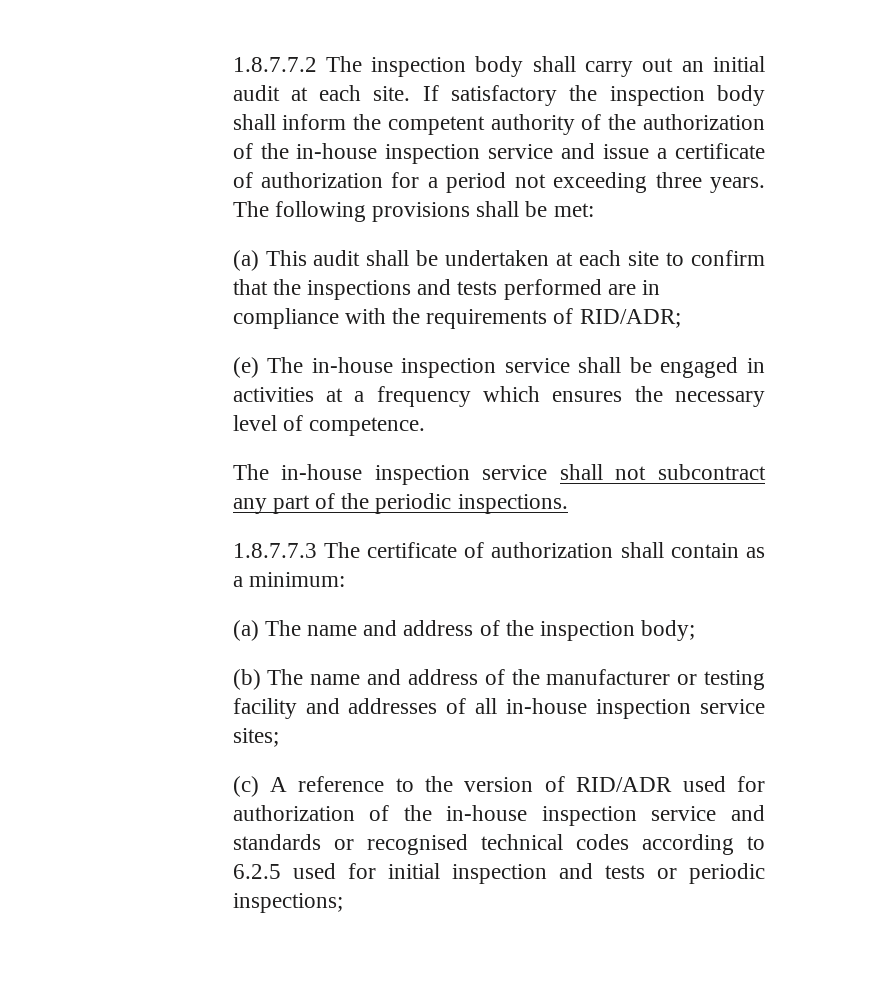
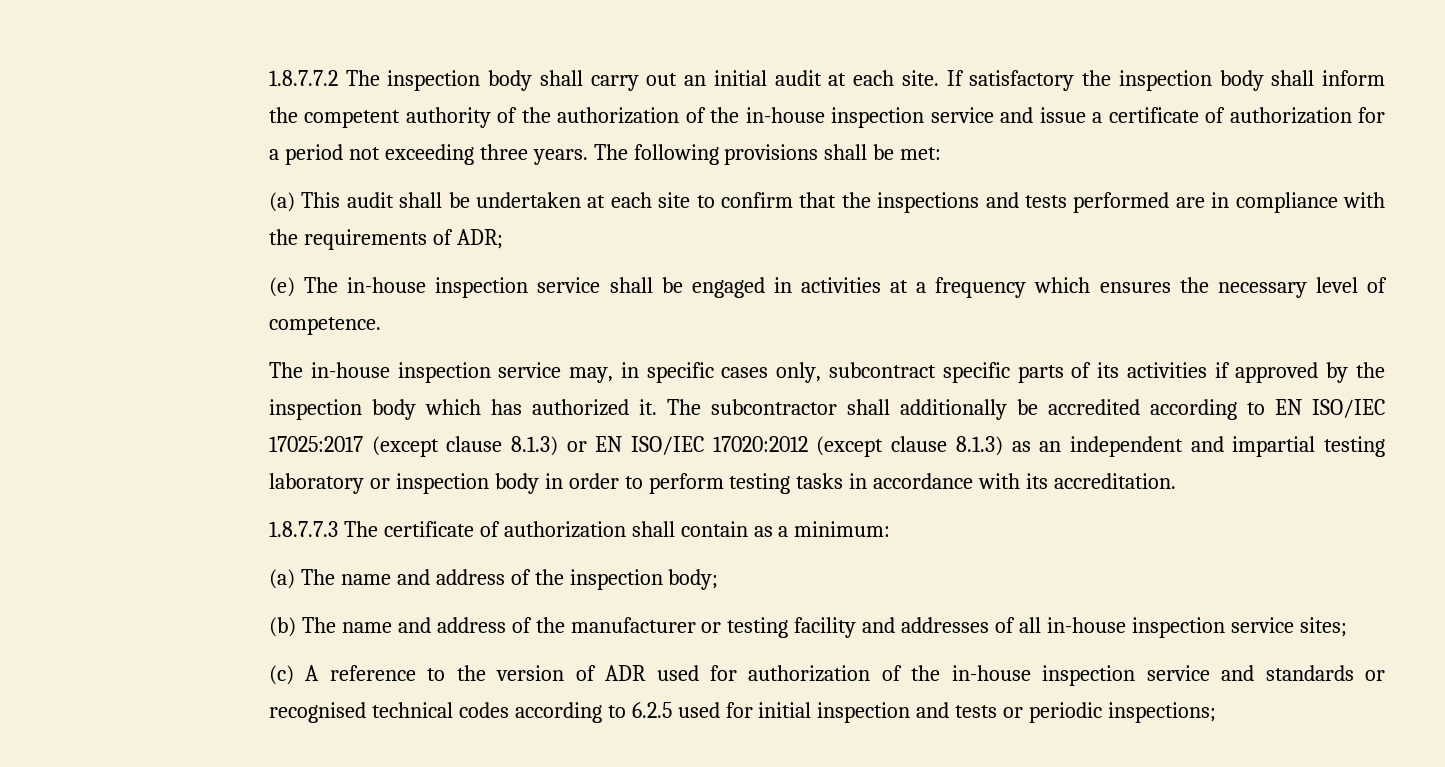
- (a) This audit shall be undertaken at each site to confirm that the inspections and tests performed are in compliance with the requirements of RID/ADR;
+ (a) This audit shall be undertaken at each site to confirm that the inspections and tests performed are in compliance with the requirements of ADR;
- The in-house inspection service shall not subcontract any part of the periodic inspections.
+ The in-house inspection service may, in specific cases only, subcontract specific parts of its activities if approved by the inspection body which has authorized it. The subcontractor shall additionally be accredited according to EN ISO/IEC 17025:2017 (except clause 8.1.3) or EN ISO/IEC 17020:2012 (except clause 8.1.3) as an independent and impartial testing laboratory or inspection body in order to perform testing tasks in accordance with its accreditation.
- (c) A reference to the version of RID/ADR used for authorization of the in-house inspection service and standards or recognised technical codes according to 6.2.5 used for initial inspection and tests or periodic inspections;
+ (c) A reference to the version of ADR used for authorization of the in-house inspection service and standards or recognised technical codes according to 6.2.5 used for initial inspection and tests or periodic inspections;

